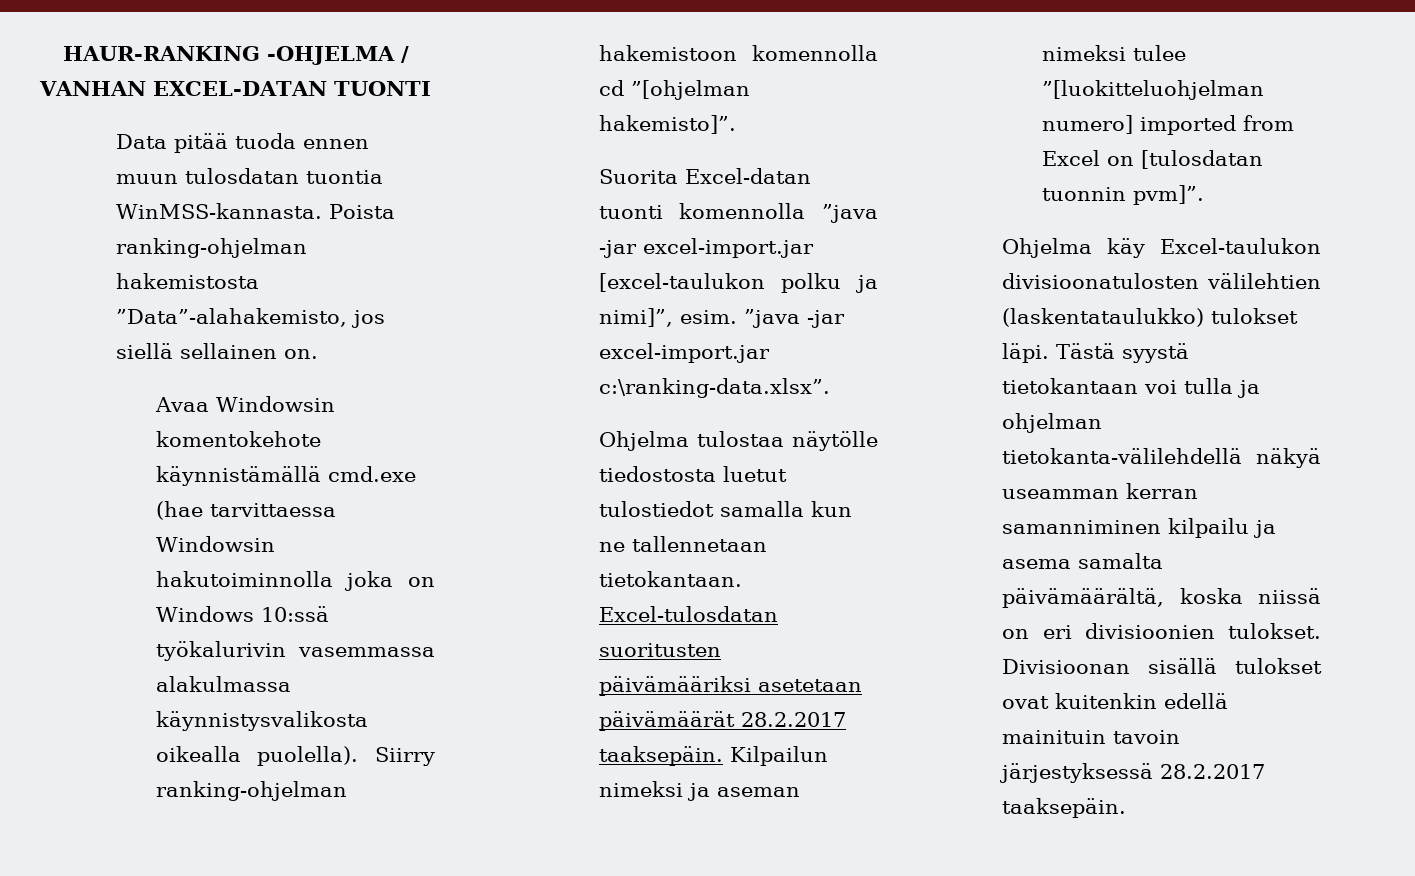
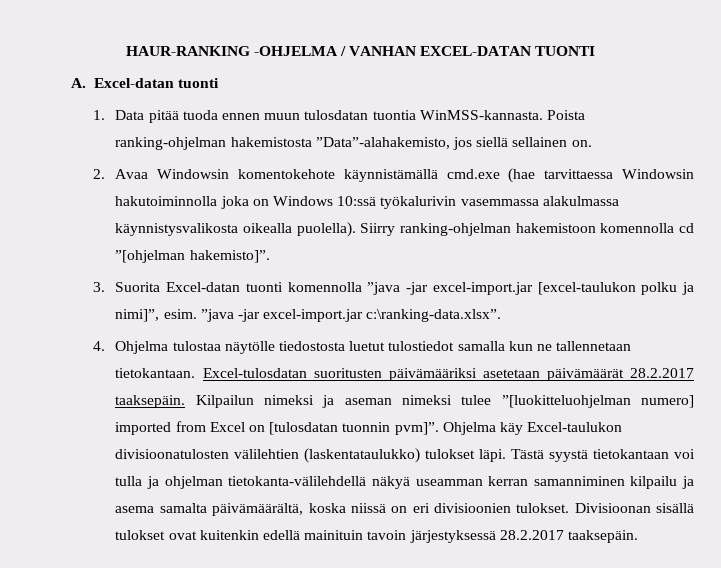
- Data pitää tuoda ennen muun tulosdatan tuontia WinMSS-kannasta.
+ A. Excel-datan tuonti
+ 1. Data pitää tuoda ennen muun tulosdatan tuontia WinMSS-kannasta.
- Avaa Windowsin komentokehote käynnistämällä cmd.exe (hae tarvittaessa Windowsin hakutoiminnolla joka on Windows 10:ssä työkalurivin vasemmassa alakulmassa käynnistysvalikosta oikealla puolella).
+ 2. Avaa Windowsin komentokehote käynnistämällä cmd.exe (hae tarvittaessa Windowsin hakutoiminnolla joka on Windows 10:ssä työkalurivin vasemmassa alakulmassa käynnistysvalikosta oikealla puolella).
- Suorita Excel-datan tuonti komennolla ”java -jar excel-import.jar [excel-taulukon polku ja nimi]”, esim. ”java -jar excel-import.jar c:\ranking-data.xlsx”.
+ 3. Suorita Excel-datan tuonti komennolla ”java -jar excel-import.jar [excel-taulukon polku ja nimi]”, esim. ”java -jar excel-import.jar c:\ranking-data.xlsx”.
- Ohjelma tulostaa näytölle tiedostosta luetut tulostiedot samalla kun ne tallennetaan tietokantaan.
+ 4. Ohjelma tulostaa näytölle tiedostosta luetut tulostiedot samalla kun ne tallennetaan tietokantaan.
- Kilpailun nimeksi ja aseman nimeksi tulee ”[luokitteluohjelman numero] imported from Excel on [tulosdatan tuonnin pvm]”.
- Ohjelma käy Excel-taulukon divisioonatulosten välilehtien (laskentataulukko) tulokset läpi.
+ Kilpailun nimeksi ja aseman nimeksi tulee ”[luokitteluohjelman numero] imported from Excel on [tulosdatan tuonnin pvm]”. Ohjelma käy Excel-taulukon divisioonatulosten välilehtien (laskentataulukko) tulokset läpi.

